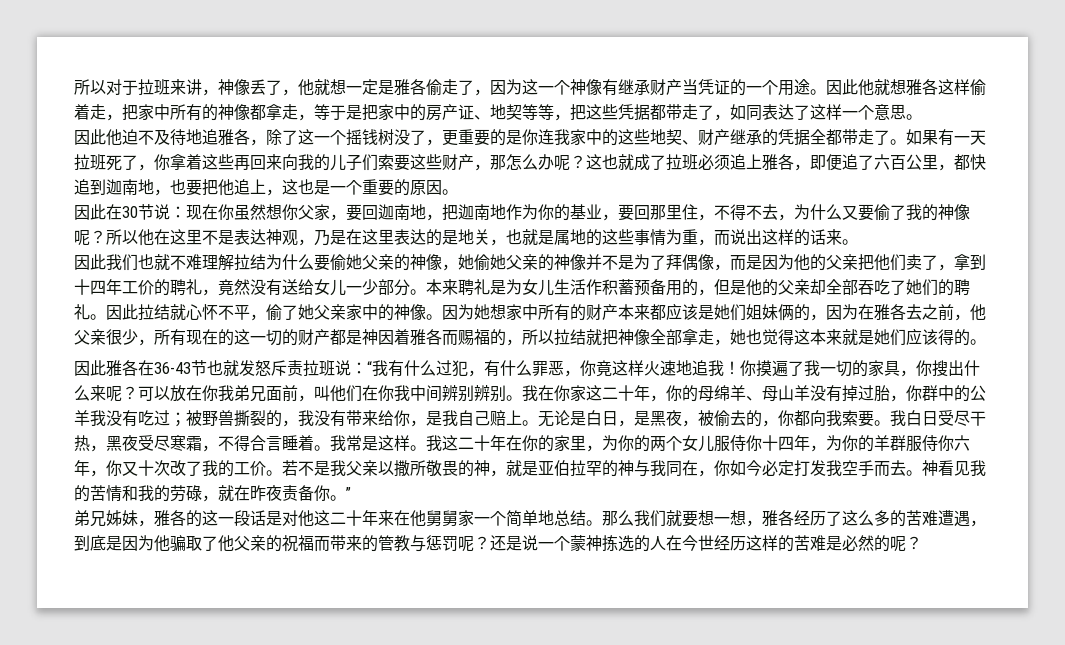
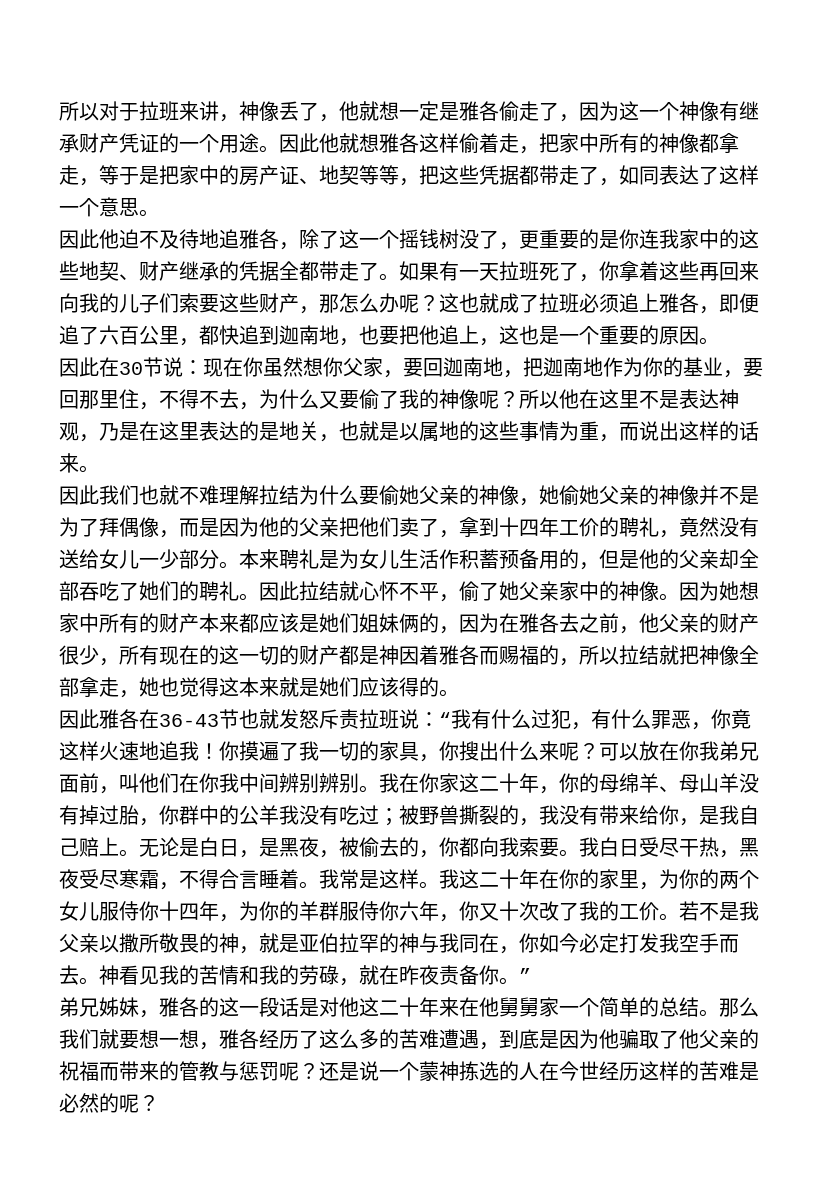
- 所以对于拉班来讲，神像丢了，他就想一定是雅各偷走了，因为这一个神像有继承财产当凭证的一个用途。
+ 所以对于拉班来讲，神像丢了，他就想一定是雅各偷走了，因为这一个神像有继承财产凭证的一个用途。
- 所以他在这里不是表达神观，乃是在这里表达的是地关，也就是属地的这些事情为重，而说出这样的话来。
+ 所以他在这里不是表达神观，乃是在这里表达的是地关，也就是以属地的这些事情为重，而说出这样的话来。
- 因为她想家中所有的财产本来都应该是她们姐妹俩的，因为在雅各去之前，他父亲很少，所有现在的这一切的财产都是神因着雅各而赐福的，所以拉结就把神像全部拿走，她也觉得这本来就是她们应该得的。
+ 因为她想家中所有的财产本来都应该是她们姐妹俩的，因为在雅各去之前，他父亲的财产很少，所有现在的这一切的财产都是神因着雅各而赐福的，所以拉结就把神像全部拿走，她也觉得这本来就是她们应该得的。
- 弟兄姊妹，雅各的这一段话是对他这二十年来在他舅舅家一个简单地总结。
+ 弟兄姊妹，雅各的这一段话是对他这二十年来在他舅舅家一个简单的总结。

